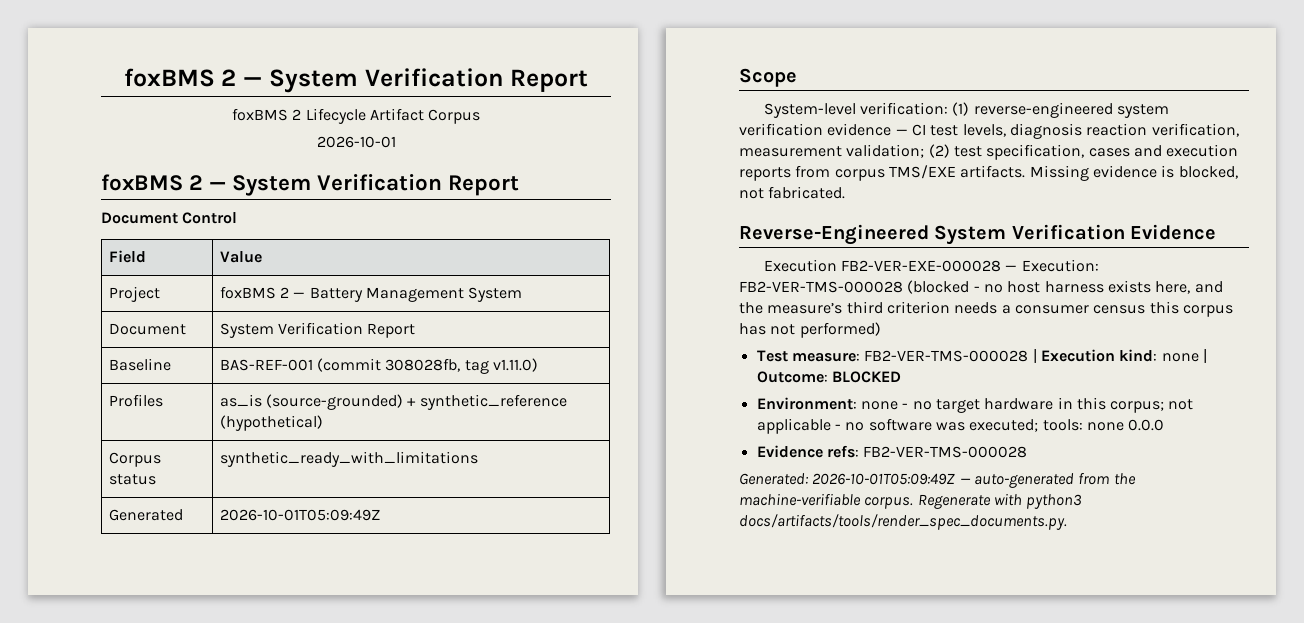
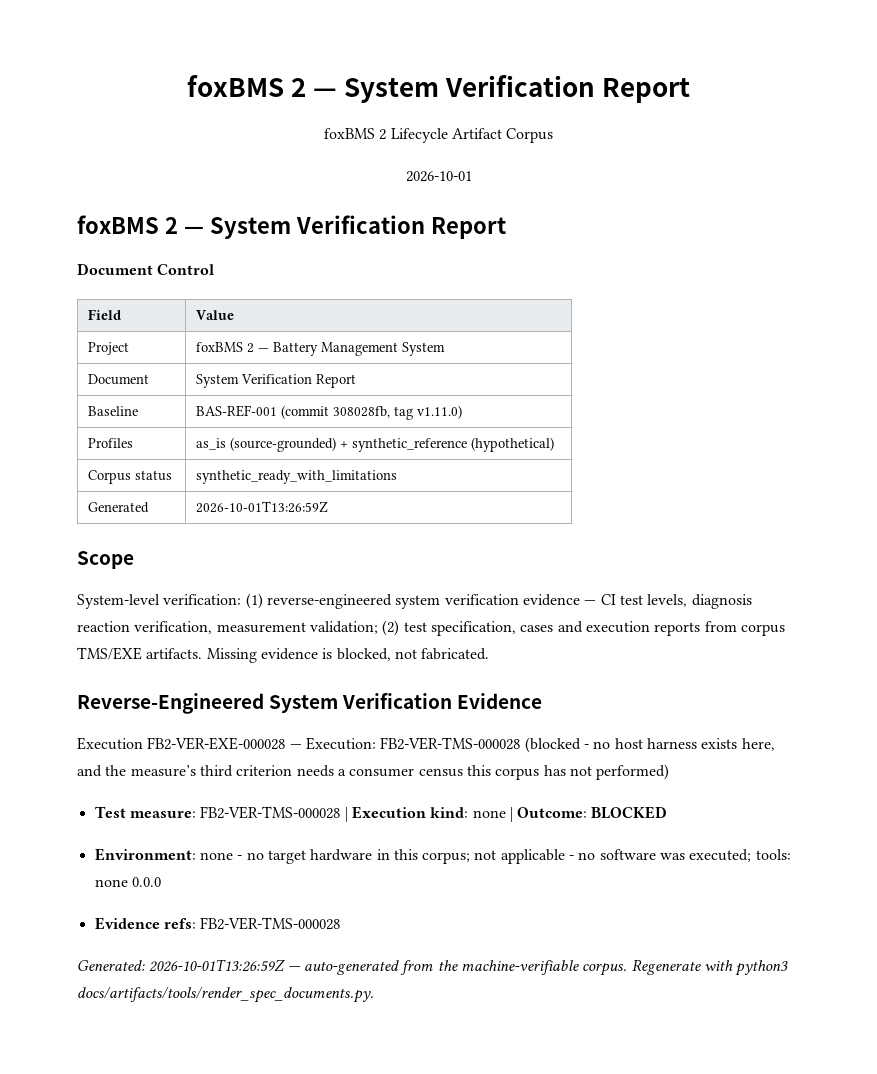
- Generated | 2026-10-01T05:09:49Z
+ Generated | 2026-10-01T13:26:59Z
- Generated: 2026-10-01T05:09:49Z — auto-generated from the machine-verifiable corpus.
+ Generated: 2026-10-01T13:26:59Z — auto-generated from the machine-verifiable corpus.

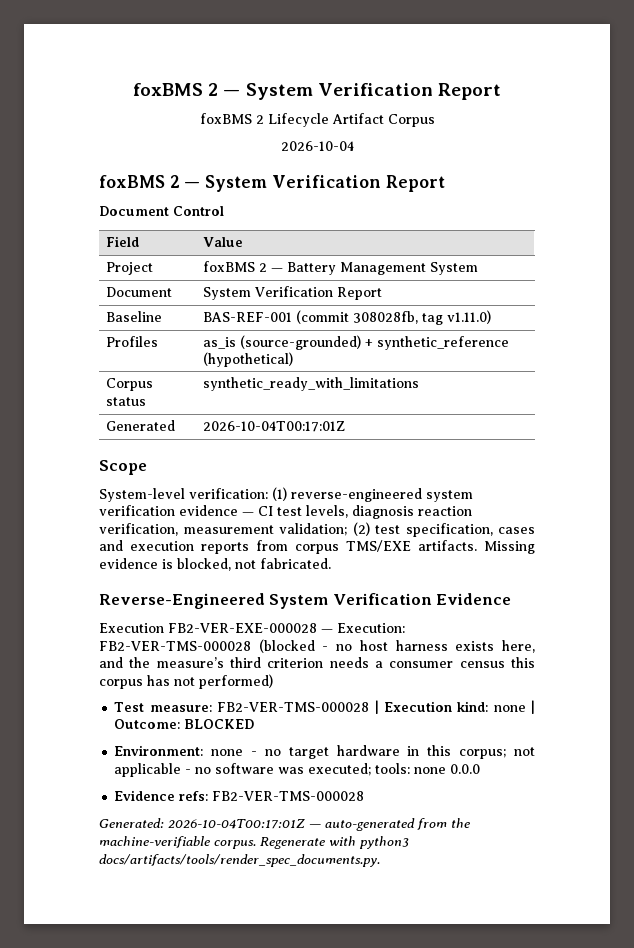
- 2026-10-01
+ 2026-10-04
- Generated | 2026-10-01T13:26:59Z
+ Generated | 2026-10-04T00:17:01Z
- Generated: 2026-10-01T13:26:59Z — auto-generated from the machine-verifiable corpus.
+ Generated: 2026-10-04T00:17:01Z — auto-generated from the machine-verifiable corpus.

